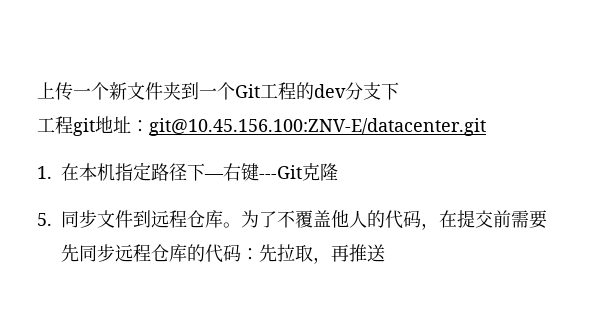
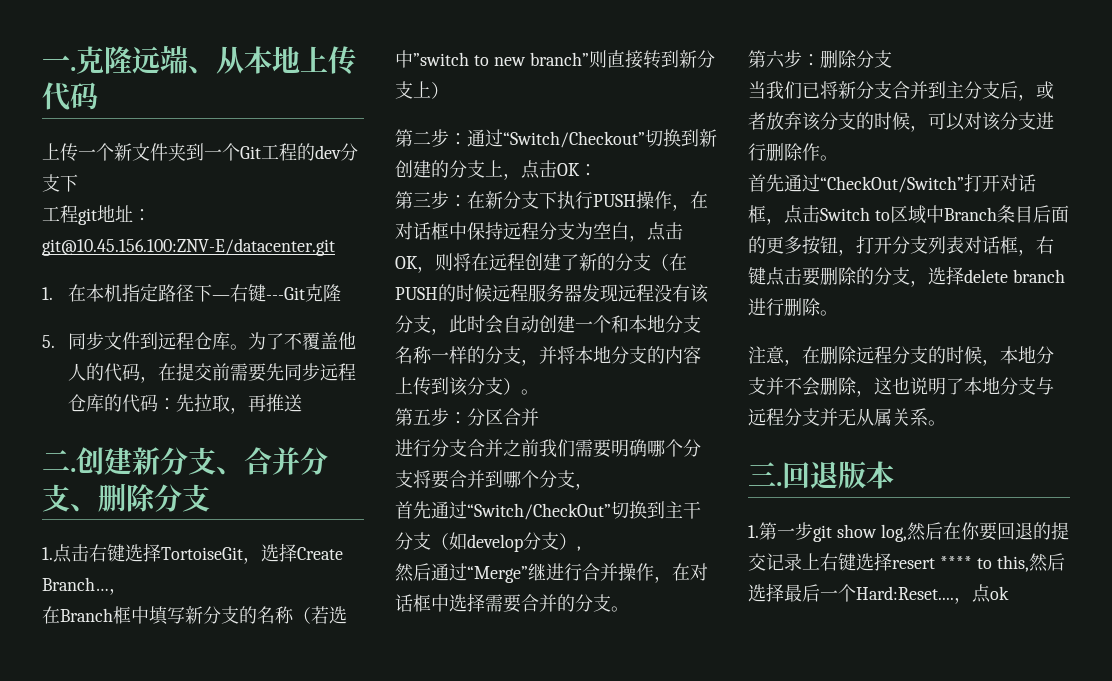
+ 一.克隆远端、从本地上传代码
+ 二.创建新分支、合并分支、删除分支
+ 1.点击右键选择TortoiseGit，选择Create Branch…，
+ 在Branch框中填写新分支的名称（若选中”switch to new branch”则直接转到新分支上）
+ 第二步：通过“Switch/Checkout”切换到新创建的分支上，点击OK：
+ 第三步：在新分支下执行PUSH操作，在对话框中保持远程分支为空白，点击OK，则将在远程创建了新的分支（在PUSH的时候远程服务器发现远程没有该分支，此时会自动创建一个和本地分支名称一样的分支，并将本地分支的内容上传到该分支）。
+ 第五步：分区合并
+ 进行分支合并之前我们需要明确哪个分支将要合并到哪个分支，
+ 首先通过“Switch/CheckOut”切换到主干分支（如develop分支）,
+ 然后通过“Merge”继进行合并操作，在对话框中选择需要合并的分支。
+ 第六步：删除分支
+ 当我们已将新分支合并到主分支后，或者放弃该分支的时候，可以对该分支进行删除作。
+ 首先通过“CheckOut/Switch”打开对话框，点击Switch to区域中Branch条目后面的更多按钮，打开分支列表对话框，右键点击要删除的分支，选择delete branch进行删除。
+ 注意，在删除远程分支的时候，本地分支并不会删除，这也说明了本地分支与远程分支并无从属关系。
+ 三.回退版本
+ 1.第一步git show log,然后在你要回退的提交记录上右键选择resert **** to this,然后选择最后一个Hard:Reset....，点ok

